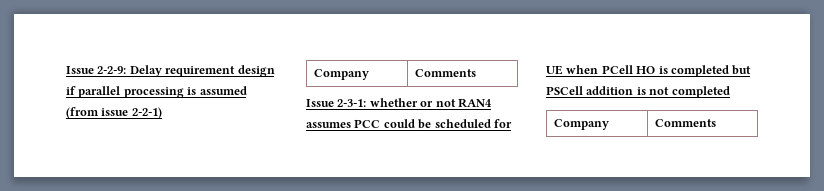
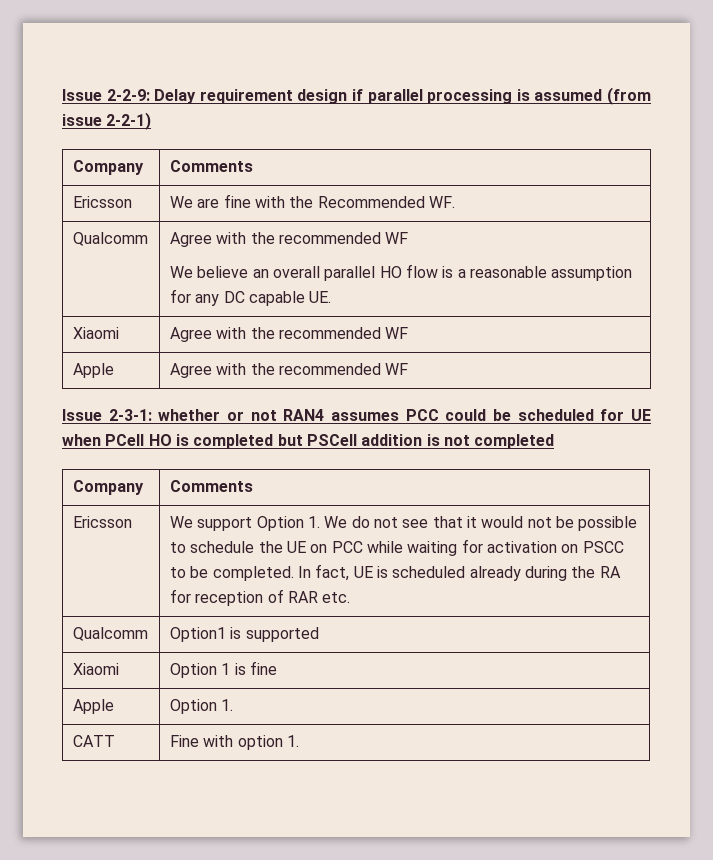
+ Ericsson | We are fine with the Recommended WF.
+ Qualcomm | Agree with the recommended WF
+ We believe an overall parallel HO flow is a reasonable assumption for any DC capable UE.
+ Xiaomi | Agree with the recommended WF
+ Apple | Agree with the recommended WF
+ Ericsson | We support Option 1. We do not see that it would not be possible to schedule the UE on PCC while waiting for activation on PSCC to be completed. In fact, UE is scheduled already during the RA for reception of RAR etc.
+ Qualcomm | Option1 is supported
+ Xiaomi | Option 1 is fine
+ Apple | Option 1.
+ CATT | Fine with option 1.

